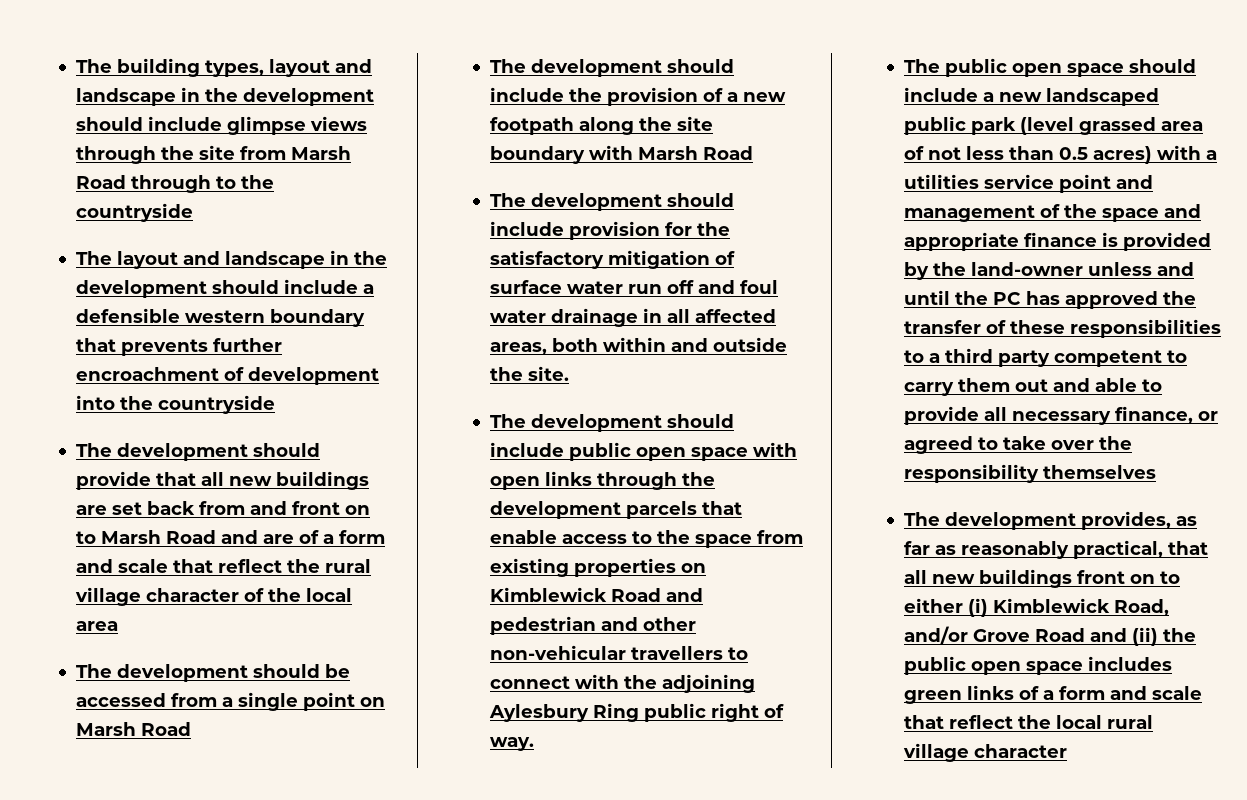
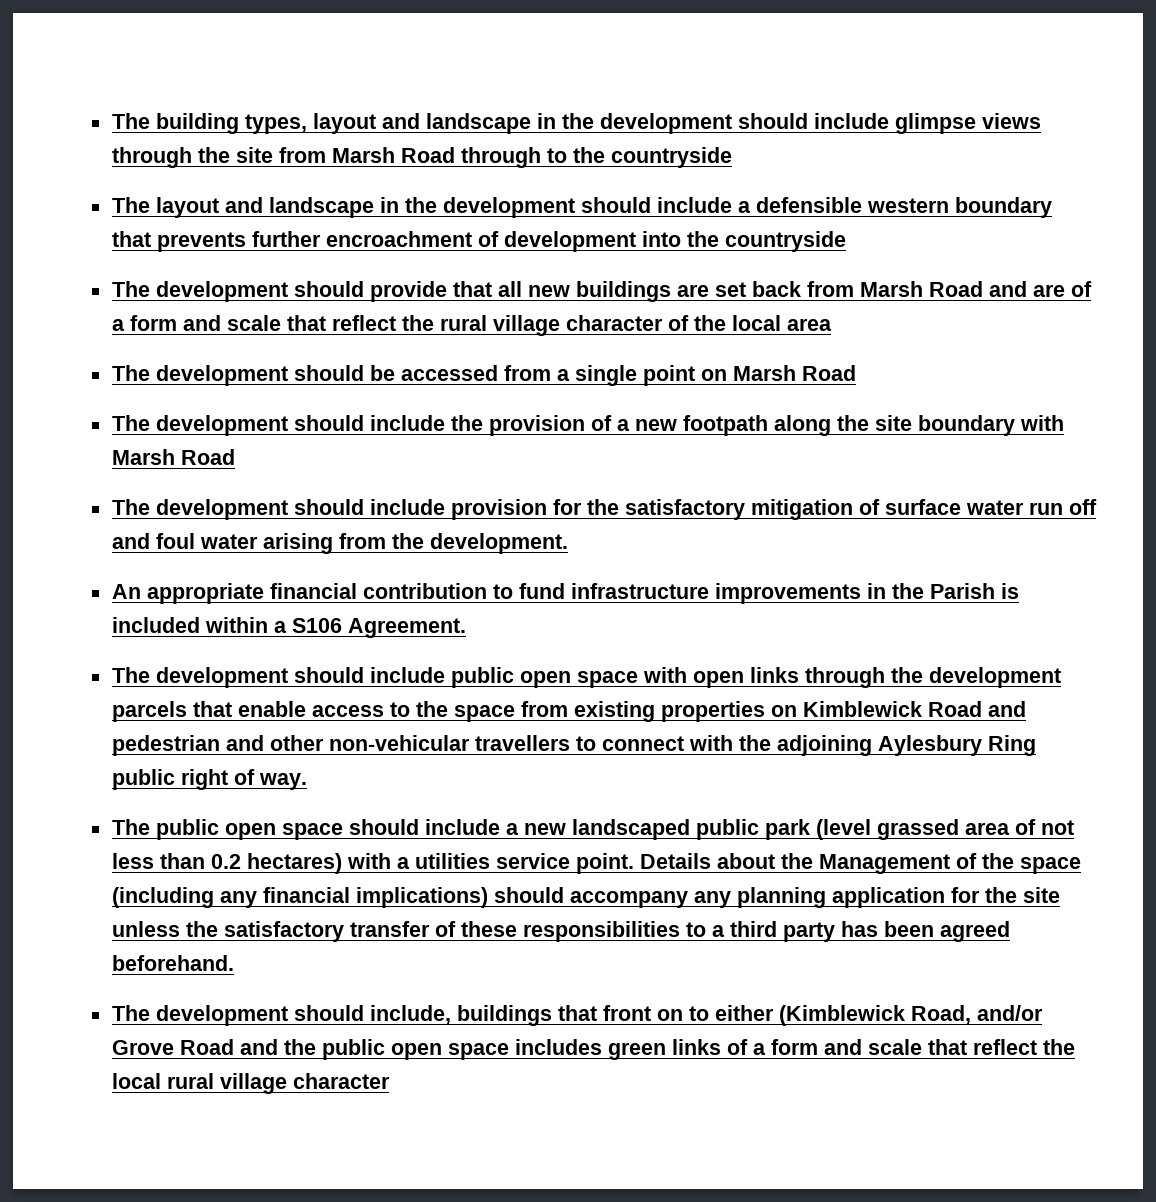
- The development should provide that all new buildings are set back from and front on to Marsh Road and are of a form and scale that reflect the rural village character of the local area
+ The development should provide that all new buildings are set back from Marsh Road and are of a form and scale that reflect the rural village character of the local area
- The development should include provision for the satisfactory mitigation of surface water run off and foul water drainage in all affected areas, both within and outside the site.
+ The development should include provision for the satisfactory mitigation of surface water run off and foul water arising from the development.
+ An appropriate financial contribution to fund infrastructure improvements in the Parish is included within a S106 Agreement.
- The public open space should include a new landscaped public park (level grassed area of not less than 0.5 acres) with a utilities service point and management of the space and appropriate finance is provided by the land-owner unless and until the PC has approved the transfer of these responsibilities to a third party competent to carry them out and able to provide all necessary finance, or agreed to take over the responsibility themselves
- The development provides, as far as reasonably practical, that all new buildings front on to either (i) Kimblewick Road, and/or Grove Road and (ii) the public open space includes green links of a form and scale that reflect the local rural village character
+ The public open space should include a new landscaped public park (level grassed area of not less than 0.2 hectares) with a utilities service point. Details about the Management of the space (including any financial implications) should accompany any planning application for the site unless the satisfactory transfer of these responsibilities to a third party has been agreed beforehand.
+ The development should include, buildings that front on to either (Kimblewick Road, and/or Grove Road and the public open space includes green links of a form and scale that reflect the local rural village character

